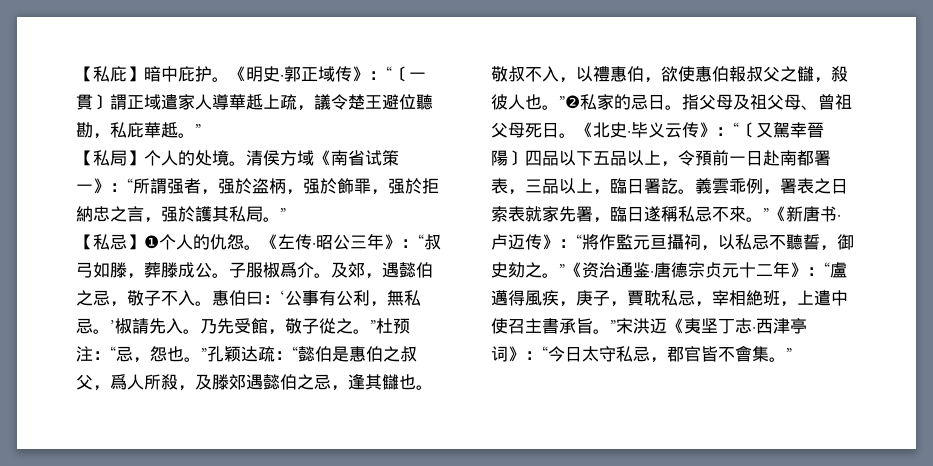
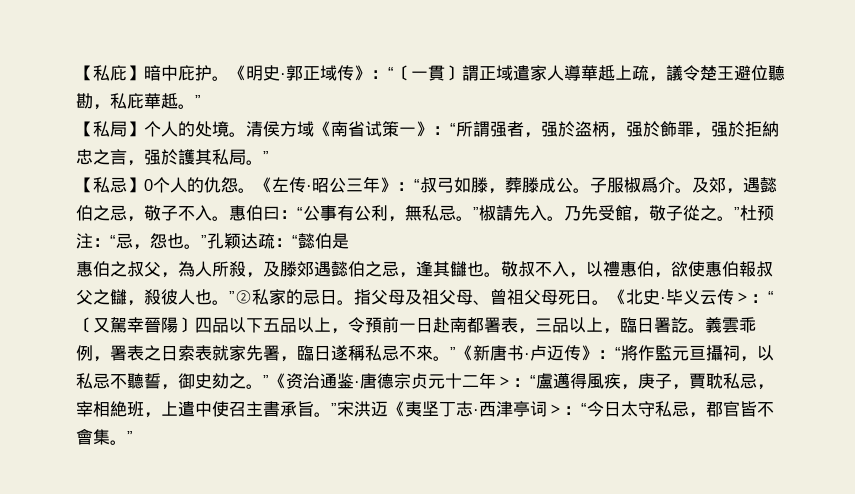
- 【私忌】❶个人的仇怨。
+ 【私忌】0个人的仇怨。
- 惠伯曰：‘公事有公利，無私忌。’椒請先入。
+ 惠伯曰：“公事有公利，無私忌。”椒請先入。
- 乃先受館，敬子從之。”杜预注：“忌，怨也。”孔颖达疏：“懿伯是惠伯之叔父，爲人所殺，及滕郊遇懿伯之忌，逢其讎也。
+ 乃先受館，敬子從之。”杜预注：“忌，怨也。”孔颖达疏：“懿伯是
+ 惠伯之叔父，為人所殺，及滕郊遇懿伯之忌，逢其讎也。
- 敬叔不入，以禮惠伯，欲使惠伯報叔父之讎，殺彼人也。”❷私家的忌日。
+ 敬叔不入，以禮惠伯，欲使惠伯報叔父之讎，殺彼人也。”②私家的忌日。
- 《北史·毕义云传》：“〔又駕幸晉陽〕四品以下五品以上，令預前一日赴南都署表，三品以上，臨日署訖。
+ 《北史·毕义云传＞：“〔又駕幸晉陽〕四品以下五品以上，令預前一日赴南都署表，三品以上，臨日署訖。
- “將作監元亘攝祠，以私忌不聽誓，御史劾之。”《资治通鉴·唐德宗贞元十二年》：
+ “將作監元亘攝祠，以私忌不聽誓，御史劾之。”《资治通鉴·唐德宗贞元十二年＞：
- “盧邁得風疾，庚子，賈耽私忌，宰相絶班，上遣中使召主書承旨。”宋洪迈《夷坚丁志·西津亭词》：
+ “盧邁得風疾，庚子，賈耽私忌，宰相絶班，上遣中使召主書承旨。”宋洪迈《夷坚丁志·西津亭词＞：

